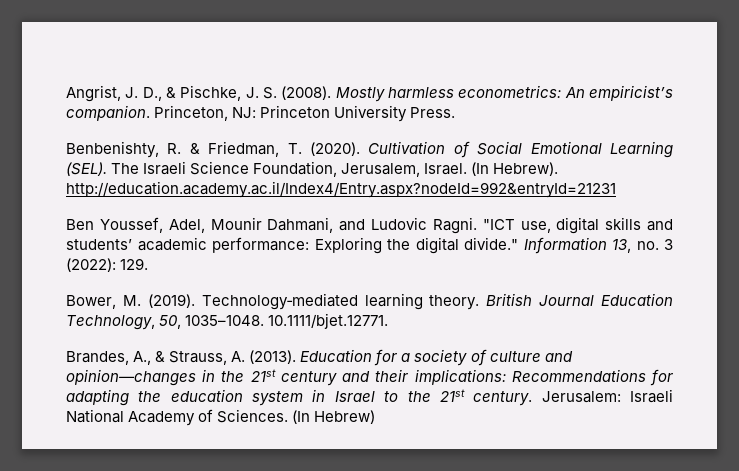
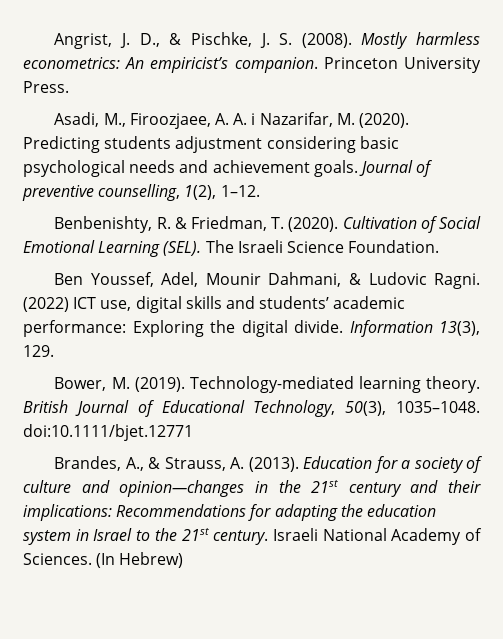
- Princeton, NJ: Princeton University Press.
+ Princeton University Press.
+ Asadi, M., Firoozjaee, A. A. i Nazarifar, M. (2020). Predicting students adjustment considering basic psychological needs and achievement goals. Journal of preventive counselling, 1(2), 1–12.
- The Israeli Science Foundation, Jerusalem, Israel. (In Hebrew). http://education.academy.ac.il/Index4/Entry.aspx?nodeId=992&entryId=21231
+ The Israeli Science Foundation.
- Ben Youssef, Adel, Mounir Dahmani, and Ludovic Ragni.
+ Ben Youssef, Adel, Mounir Dahmani, & Ludovic Ragni.
- "ICT use, digital skills and students’ academic performance: Exploring the digital divide." Information 13, no. 3 (2022): 129.
+ (2022) ICT use, digital skills and students’ academic performance: Exploring the digital divide. Information 13(3), 129.
- British Journal Education Technology, 50, 1035–1048. 10.1111/bjet.12771.
+ British Journal of Educational Technology, 50(3), 1035–1048. doi:10.1111/bjet.12771
- Jerusalem: Israeli National Academy of Sciences.
+ Israeli National Academy of Sciences.

